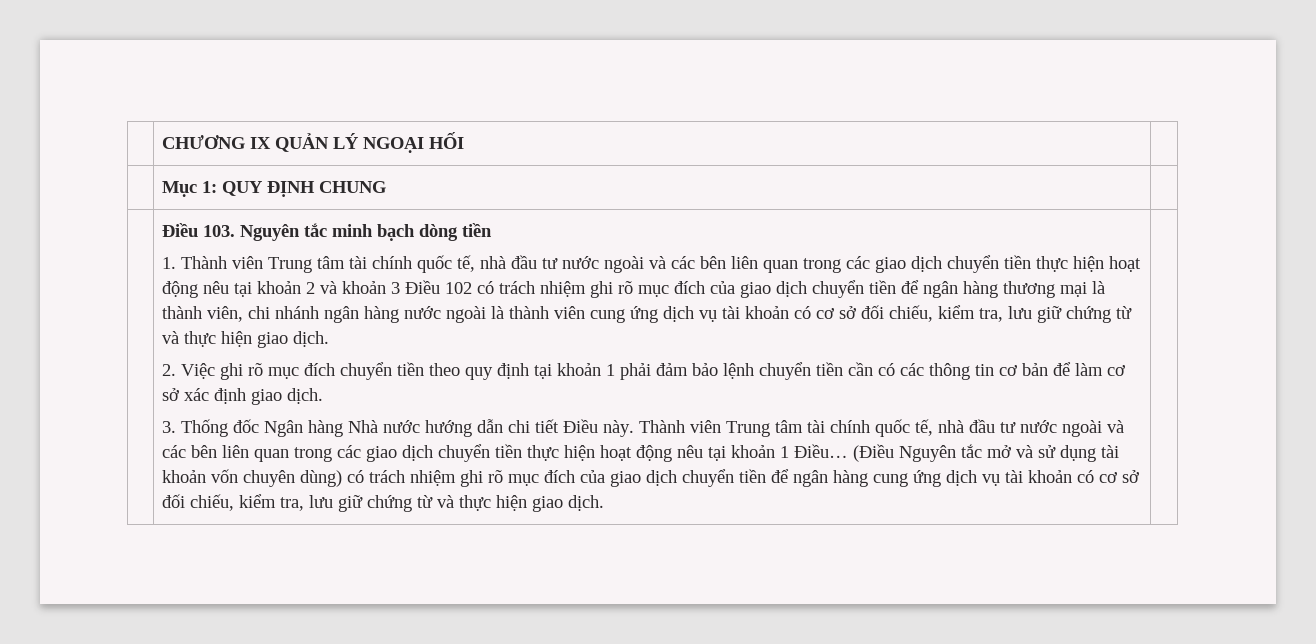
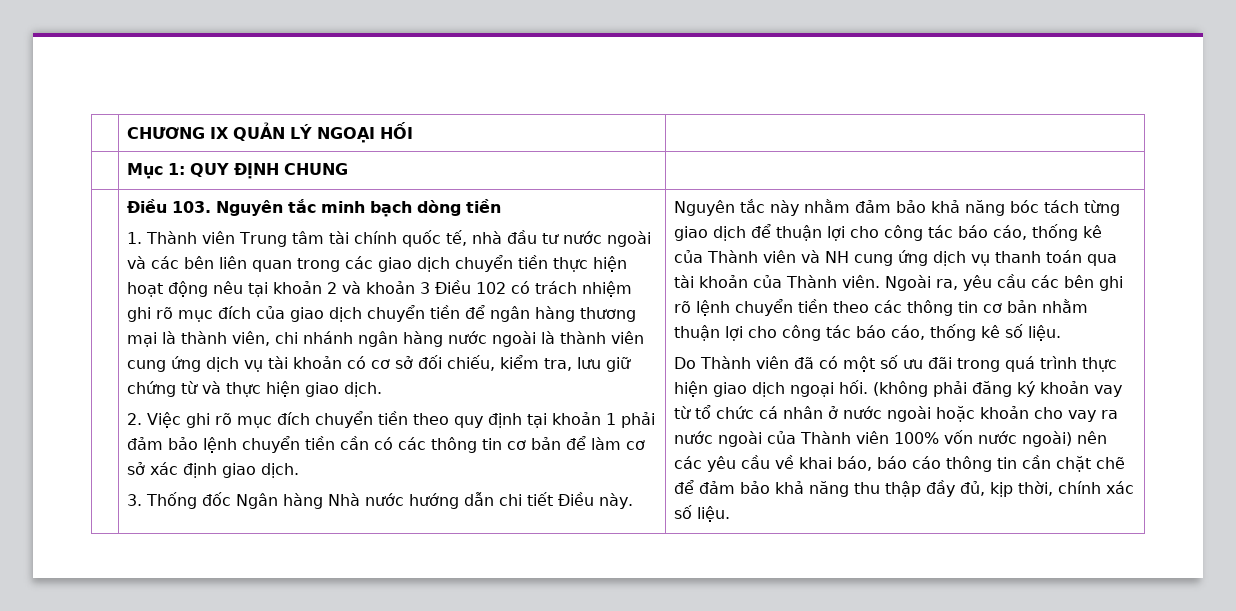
- 3. Thống đốc Ngân hàng Nhà nước hướng dẫn chi tiết Điều này. Thành viên Trung tâm tài chính quốc tế, nhà đầu tư nước ngoài và các bên liên quan trong các giao dịch chuyển tiền thực hiện hoạt động nêu tại khoản 1 Điều… (Điều Nguyên tắc mở và sử dụng tài khoản vốn chuyên dùng) có trách nhiệm ghi rõ mục đích của giao dịch chuyển tiền để ngân hàng cung ứng dịch vụ tài khoản có cơ sở đối chiếu, kiểm tra, lưu giữ chứng từ và thực hiện giao dịch.
+ 3. Thống đốc Ngân hàng Nhà nước hướng dẫn chi tiết Điều này. | Nguyên tắc này nhằm đảm bảo khả năng bóc tách từng giao dịch để thuận lợi cho công tác báo cáo, thống kê của Thành viên và NH cung ứng dịch vụ thanh toán qua tài khoản của Thành viên. Ngoài ra, yêu cầu các bên ghi rõ lệnh chuyển tiền theo các thông tin cơ bản nhằm thuận lợi cho công tác báo cáo, thống kê số liệu.
+ Do Thành viên đã có một số ưu đãi trong quá trình thực hiện giao dịch ngoại hối. (không phải đăng ký khoản vay từ tổ chức cá nhân ở nước ngoài hoặc khoản cho vay ra nước ngoài của Thành viên 100% vốn nước ngoài) nên các yêu cầu về khai báo, báo cáo thông tin cần chặt chẽ để đảm bảo khả năng thu thập đầy đủ, kịp thời, chính xác số liệu.

